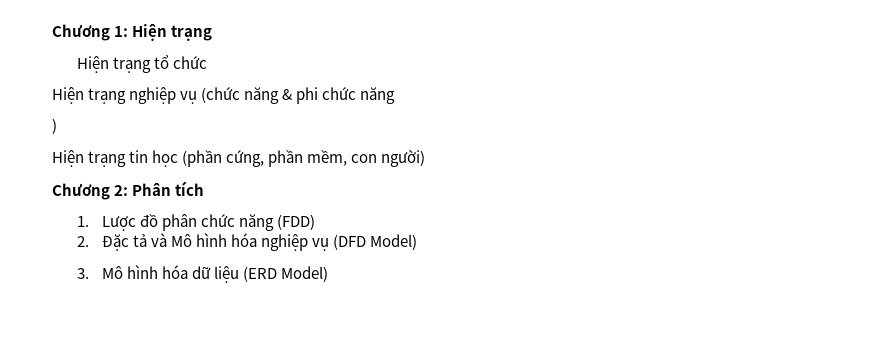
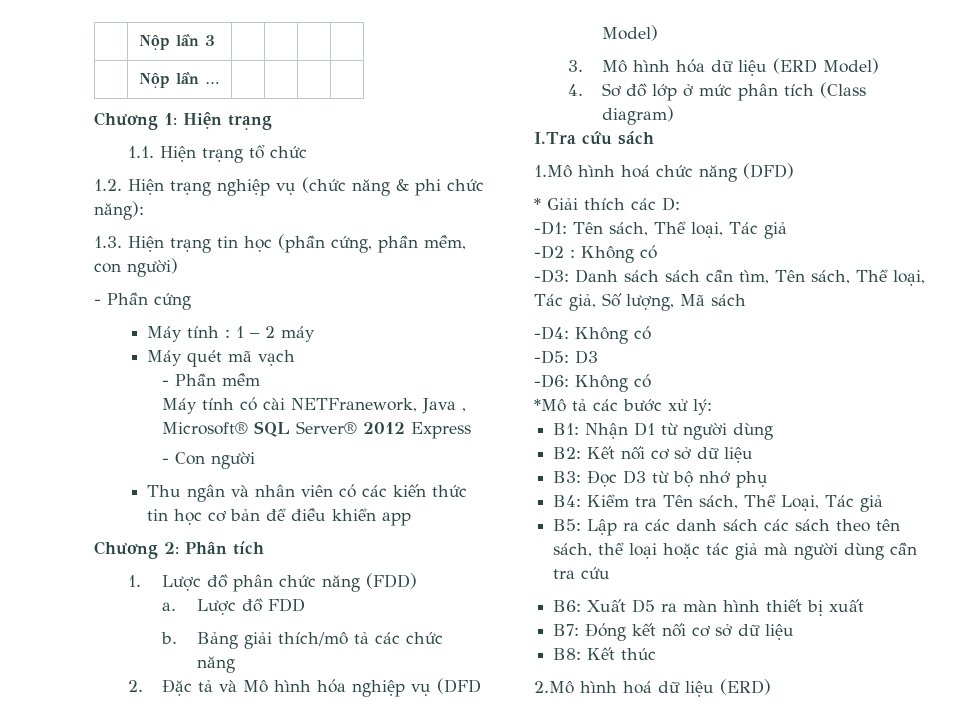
+ | Nộp lần 3 | | | |
+ | Nộp lần … | | | |
- Hiện trạng tổ chức
+ 1.1. Hiện trạng tổ chức
- Hiện trạng nghiệp vụ (chức năng & phi chức năng
- )
- Hiện trạng tin học (phần cứng, phần mềm, con người)
+ 1.2. Hiện trạng nghiệp vụ (chức năng & phi chức năng):
+ 1.3. Hiện trạng tin học (phần cứng, phần mềm, con người)
+ - Phần cứng
+ Máy tính : 1 – 2 máy
+ Máy quét mã vạch
+ - Phần mềm
+ Máy tính có cài NETFranework, Java , Microsoft® SQL Server® 2012 Express
+ - Con người
+ Thu ngân và nhân viên có các kiến thức tin học cơ bản để điều khiển app
+ a. Lược đồ FDD
+ b. Bảng giải thích/mô tả các chức năng
+ 4. Sơ đồ lớp ở mức phân tích (Class diagram)
+ I.Tra cứu sách
+ 1.Mô hình hoá chức năng (DFD)
+ * Giải thích các D:
+ -D1: Tên sách, Thể loại, Tác giả
+ -D2 : Không có
+ -D3: Danh sách sách cần tìm, Tên sách, Thể loại, Tác giả, Số lượng, Mã sách
+ -D4: Không có
+ -D5: D3
+ -D6: Không có
+ *Mô tả các bước xử lý:
+ B1: Nhận D1 từ người dùng
+ B2: Kết nối cơ sở dữ liệu
+ B3: Đọc D3 từ bộ nhớ phụ
+ B4: Kiểm tra Tên sách, Thể Loại, Tác giả
+ B5: Lập ra các danh sách các sách theo tên sách, thể loại hoặc tác giả mà người dùng cần tra cứu
+ B6: Xuất D5 ra màn hình thiết bị xuất
+ B7: Đóng kết nối cơ sở dữ liệu
+ B8: Kết thúc
+ 2.Mô hình hoá dữ liệu (ERD)

